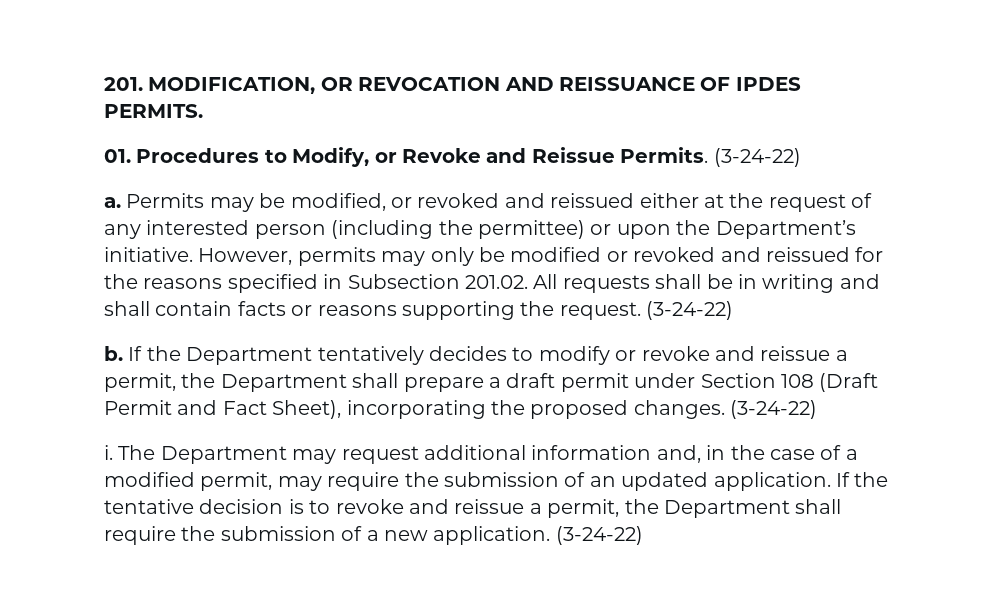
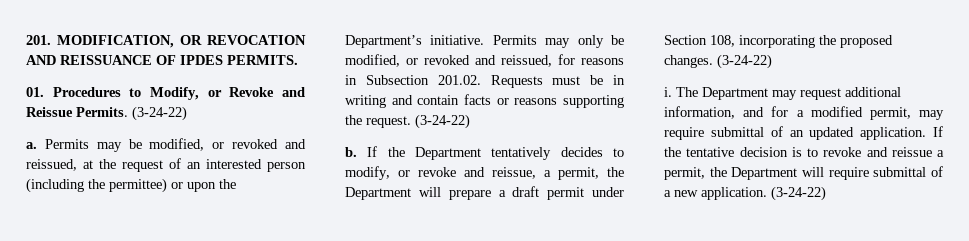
- Permits may be modified, or revoked and reissued either at the request of any interested person (including the permittee) or upon the Department’s initiative.
+ Permits may be modified, or revoked and reissued, at the request of an interested person (including the permittee) or upon the Department’s initiative.
- However, permits may only be modified or revoked and reissued for the reasons specified in Subsection 201.02. All requests shall be in writing and shall contain facts or reasons supporting the request.
+ Permits may only be modified, or revoked and reissued, for reasons in Subsection 201.02. Requests must be in writing and contain facts or reasons supporting the request.
- If the Department tentatively decides to modify or revoke and reissue a permit, the Department shall prepare a draft permit under Section 108 (Draft Permit and Fact Sheet), incorporating the proposed changes.
+ If the Department tentatively decides to modify, or revoke and reissue, a permit, the Department will prepare a draft permit under Section 108, incorporating the proposed changes.
- The Department may request additional information and, in the case of a modified permit, may require the submission of an updated application.
+ The Department may request additional information, and for a modified permit, may require submittal of an updated application.
- If the tentative decision is to revoke and reissue a permit, the Department shall require the submission of a new application.
+ If the tentative decision is to revoke and reissue a permit, the Department will require submittal of a new application.

